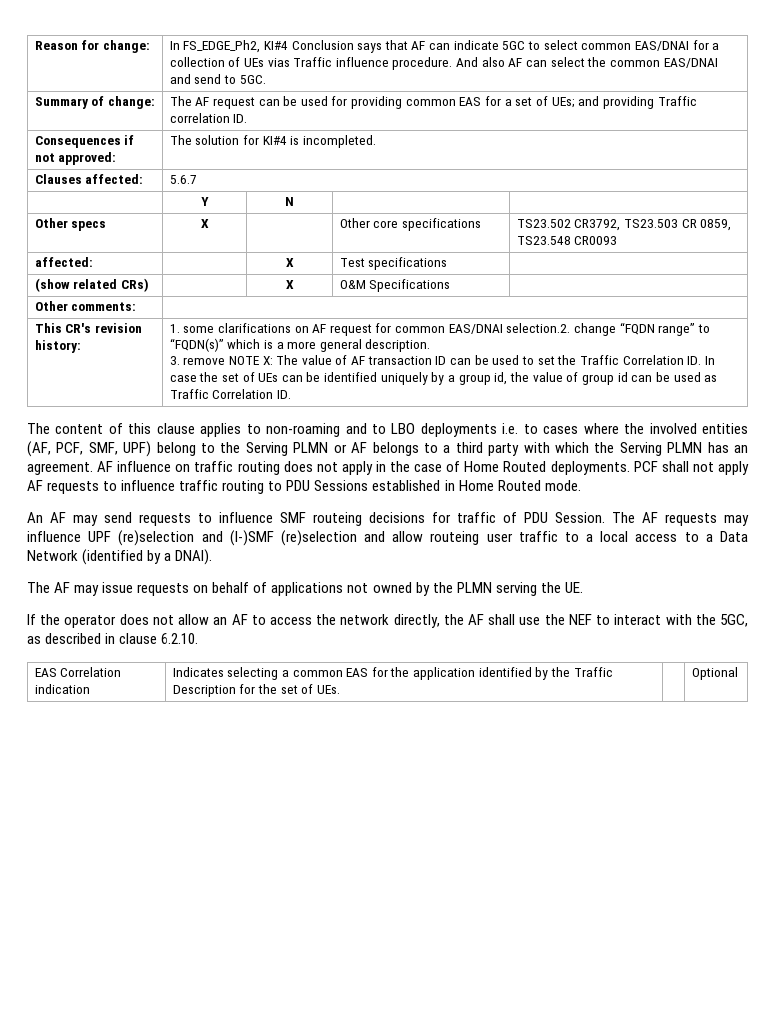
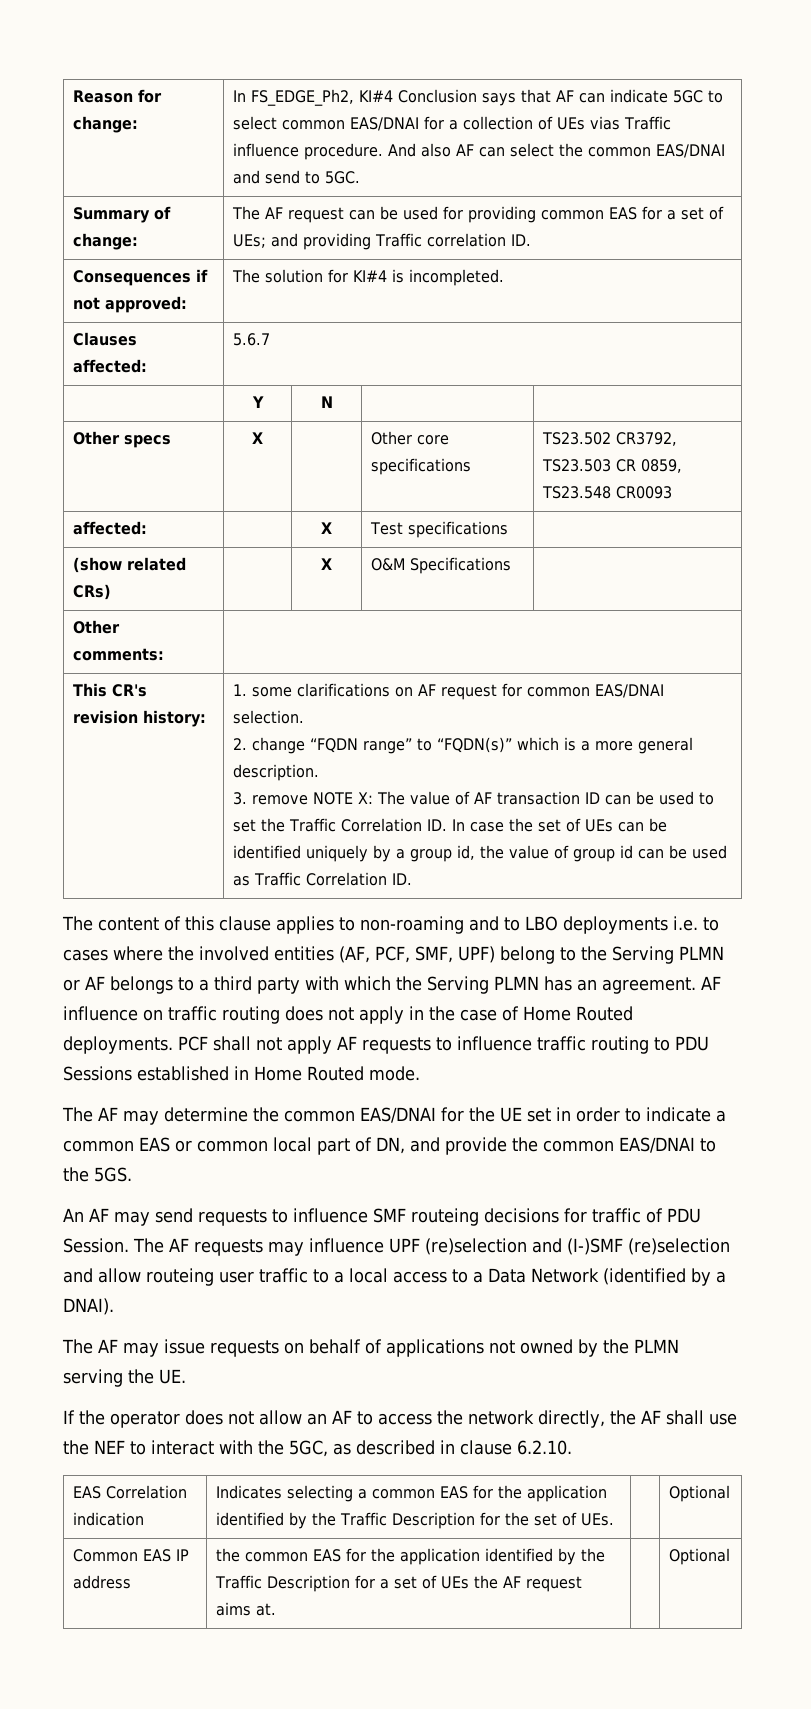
- 1. some clarifications on AF request for common EAS/DNAI selection.2. change “FQDN range” to “FQDN(s)” which is a more general description.
+ 1. some clarifications on AF request for common EAS/DNAI selection.
+ 2. change “FQDN range” to “FQDN(s)” which is a more general description.
+ The AF may determine the common EAS/DNAI for the UE set in order to indicate a common EAS or common local part of DN, and provide the common EAS/DNAI to the 5GS.
+ Common EAS IP address | the common EAS for the application identified by the Traffic Description for a set of UEs the AF request aims at. | | Optional

